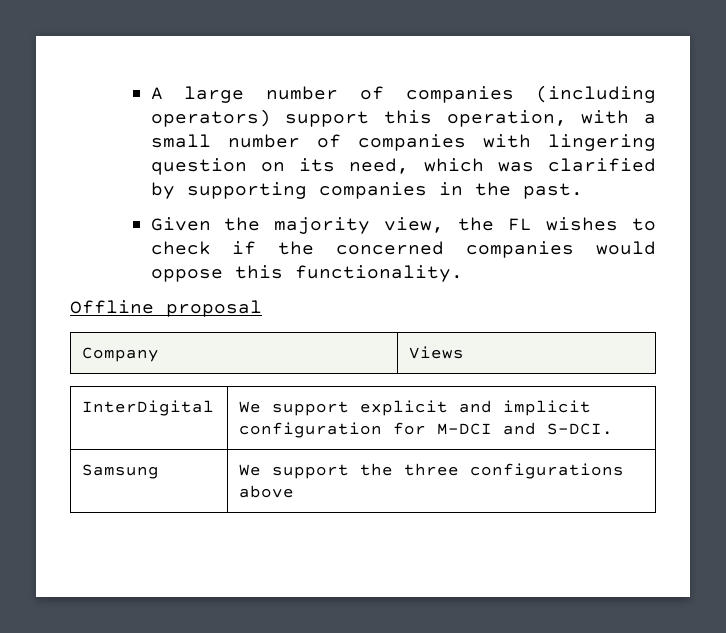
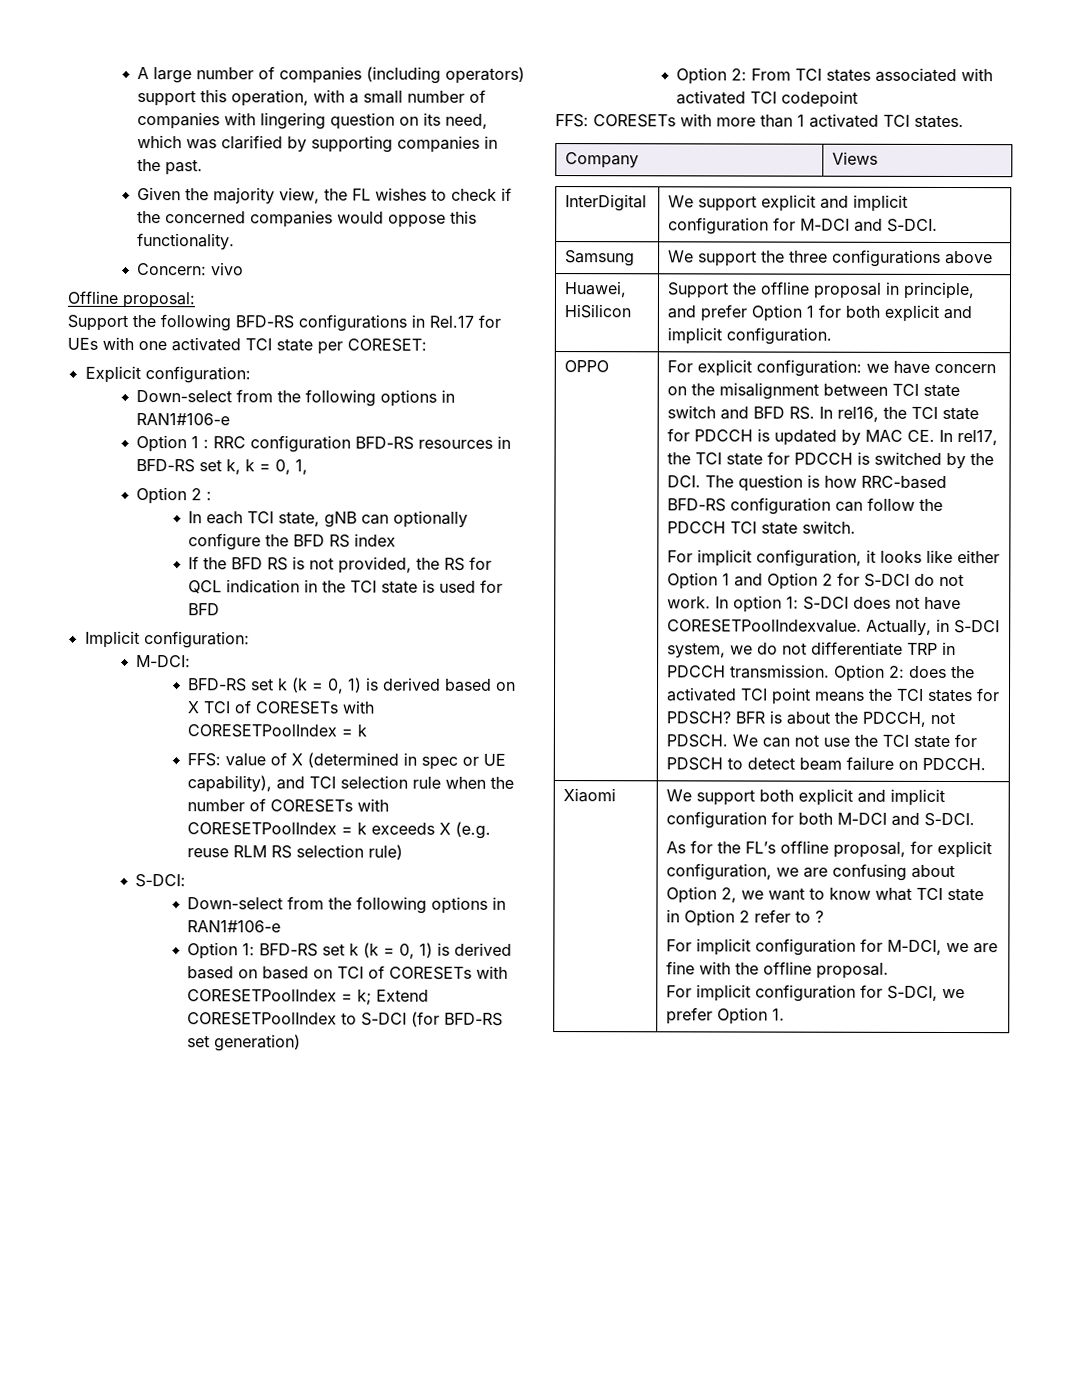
+ Concern: vivo
- Offline proposal
+ Offline proposal:
+ Support the following BFD-RS configurations in Rel.17 for UEs with one activated TCI state per CORESET:
+ Explicit configuration:
+ Down-select from the following options in RAN1#106-e
+ Option 1 : RRC configuration BFD-RS resources in BFD-RS set k, k = 0, 1,
+ Option 2 :
+ In each TCI state, gNB can optionally configure the BFD RS index
+ If the BFD RS is not provided, the RS for QCL indication in the TCI state is used for BFD
+ Implicit configuration:
+ M-DCI:
+ BFD-RS set k (k = 0, 1) is derived based on X TCI of CORESETs with CORESETPoolIndex = k
+ FFS: value of X (determined in spec or UE capability), and TCI selection rule when the number of CORESETs with CORESETPoolIndex = k exceeds X (e.g. reuse RLM RS selection rule)
+ S-DCI:
+ Down-select from the following options in RAN1#106-e
+ Option 1: BFD-RS set k (k = 0, 1) is derived based on based on TCI of CORESETs with CORESETPoolIndex = k; Extend CORESETPoolIndex to S-DCI (for BFD-RS set generation)
+ Option 2: From TCI states associated with activated TCI codepoint
+ FFS: CORESETs with more than 1 activated TCI states.
+ Huawei, HiSilicon | Support the offline proposal in principle, and prefer Option 1 for both explicit and implicit configuration.
+ OPPO | For explicit configuration: we have concern on the misalignment between TCI state switch and BFD RS. In rel16, the TCI state for PDCCH is updated by MAC CE. In rel17, the TCI state for PDCCH is switched by the DCI. The question is how RRC-based BFD-RS configuration can follow the PDCCH TCI state switch.
+ For implicit configuration, it looks like either Option 1 and Option 2 for S-DCI do not work. In option 1: S-DCI does not have CORESETPoolIndexvalue. Actually, in S-DCI system, we do not differentiate TRP in PDCCH transmission. Option 2: does the activated TCI point means the TCI states for PDSCH? BFR is about the PDCCH, not PDSCH. We can not use the TCI state for PDSCH to detect beam failure on PDCCH.
+ Xiaomi | We support both explicit and implicit configuration for both M-DCI and S-DCI.
+ As for the FL’s offline proposal, for explicit configuration, we are confusing about Option 2, we want to know what TCI state in Option 2 refer to ?
+ For implicit configuration for M-DCI, we are fine with the offline proposal.
+ For implicit configuration for S-DCI, we prefer Option 1.

